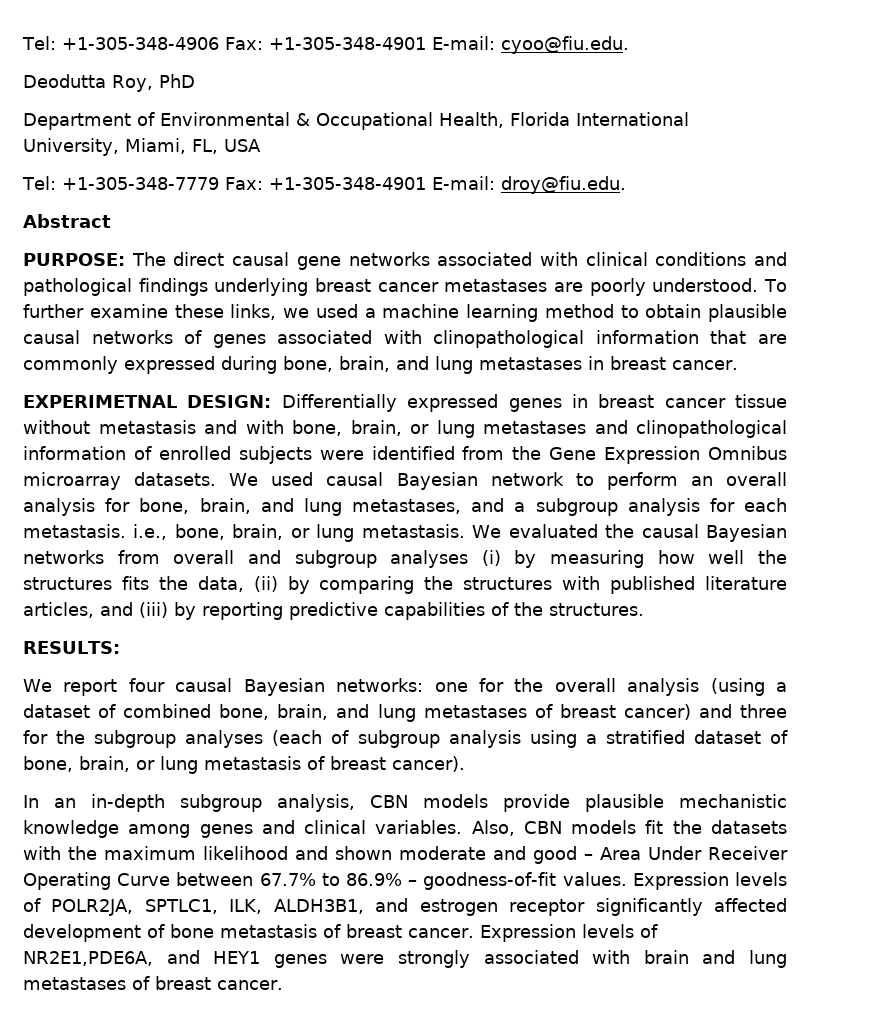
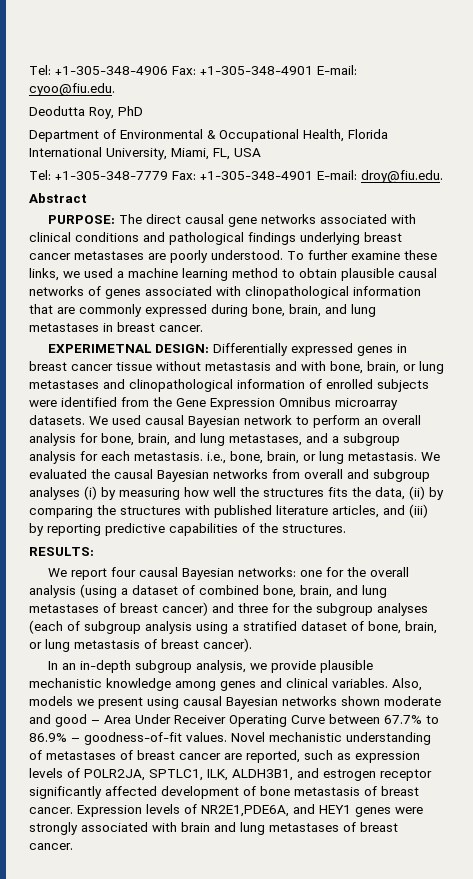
- In an in-depth subgroup analysis, CBN models provide plausible mechanistic knowledge among genes and clinical variables.
+ In an in-depth subgroup analysis, we provide plausible mechanistic knowledge among genes and clinical variables.
- Also, CBN models fit the datasets with the maximum likelihood and shown moderate and good – Area Under Receiver Operating Curve between 67.7% to 86.9% – goodness-of-fit values.
+ Also, models we present using causal Bayesian networks shown moderate and good – Area Under Receiver Operating Curve between 67.7% to 86.9% – goodness-of-fit values.
- Expression levels of POLR2JA, SPTLC1, ILK, ALDH3B1, and estrogen receptor significantly affected development of bone metastasis of breast cancer.
+ Novel mechanistic understanding of metastases of breast cancer are reported, such as expression levels of POLR2JA, SPTLC1, ILK, ALDH3B1, and estrogen receptor significantly affected development of bone metastasis of breast cancer.

